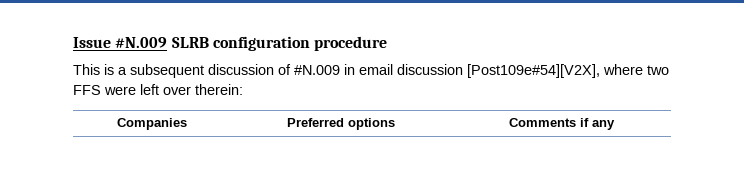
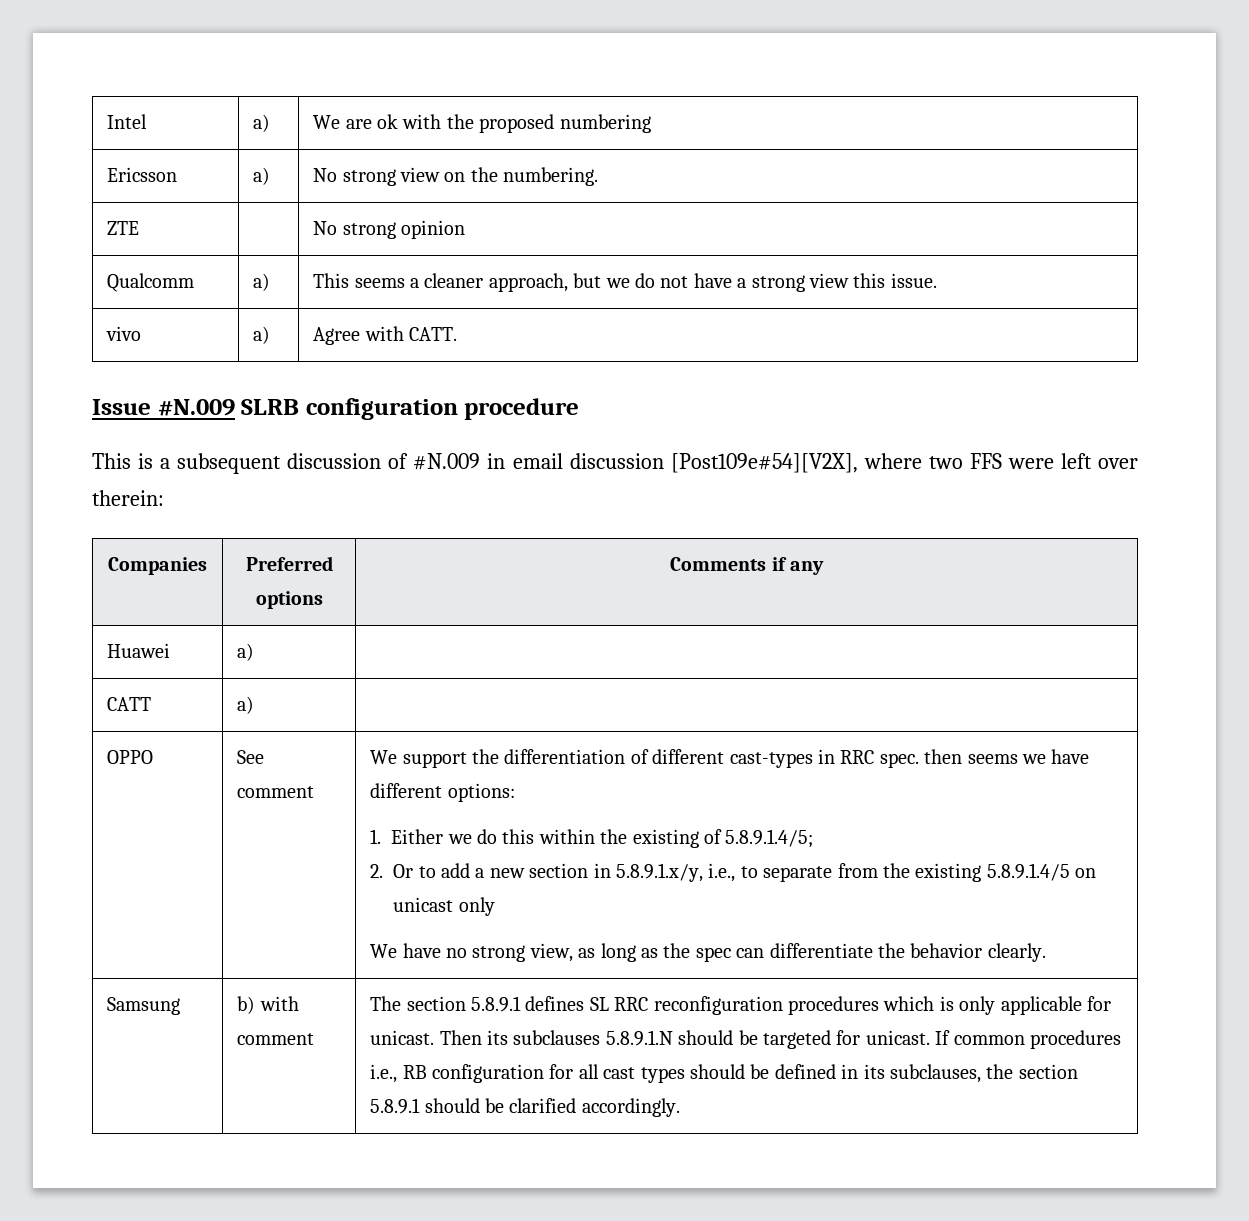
+ Intel | a) | We are ok with the proposed numbering
+ Ericsson | a) | No strong view on the numbering.
+ ZTE | | No strong opinion
+ Qualcomm | a) | This seems a cleaner approach, but we do not have a strong view this issue.
+ vivo | a) | Agree with CATT.
+ Huawei | a) |
+ CATT | a) |
+ OPPO | See comment | We support the differentiation of different cast-types in RRC spec. then seems we have different options:
+ 1. Either we do this within the existing of 5.8.9.1.4/5;
+ 2. Or to add a new section in 5.8.9.1.x/y, i.e., to separate from the existing 5.8.9.1.4/5 on unicast only
+ We have no strong view, as long as the spec can differentiate the behavior clearly.
+ Samsung | b) with comment | The section 5.8.9.1 defines SL RRC reconfiguration procedures which is only applicable for unicast. Then its subclauses 5.8.9.1.N should be targeted for unicast. If common procedures i.e., RB configuration for all cast types should be defined in its subclauses, the section 5.8.9.1 should be clarified accordingly.

